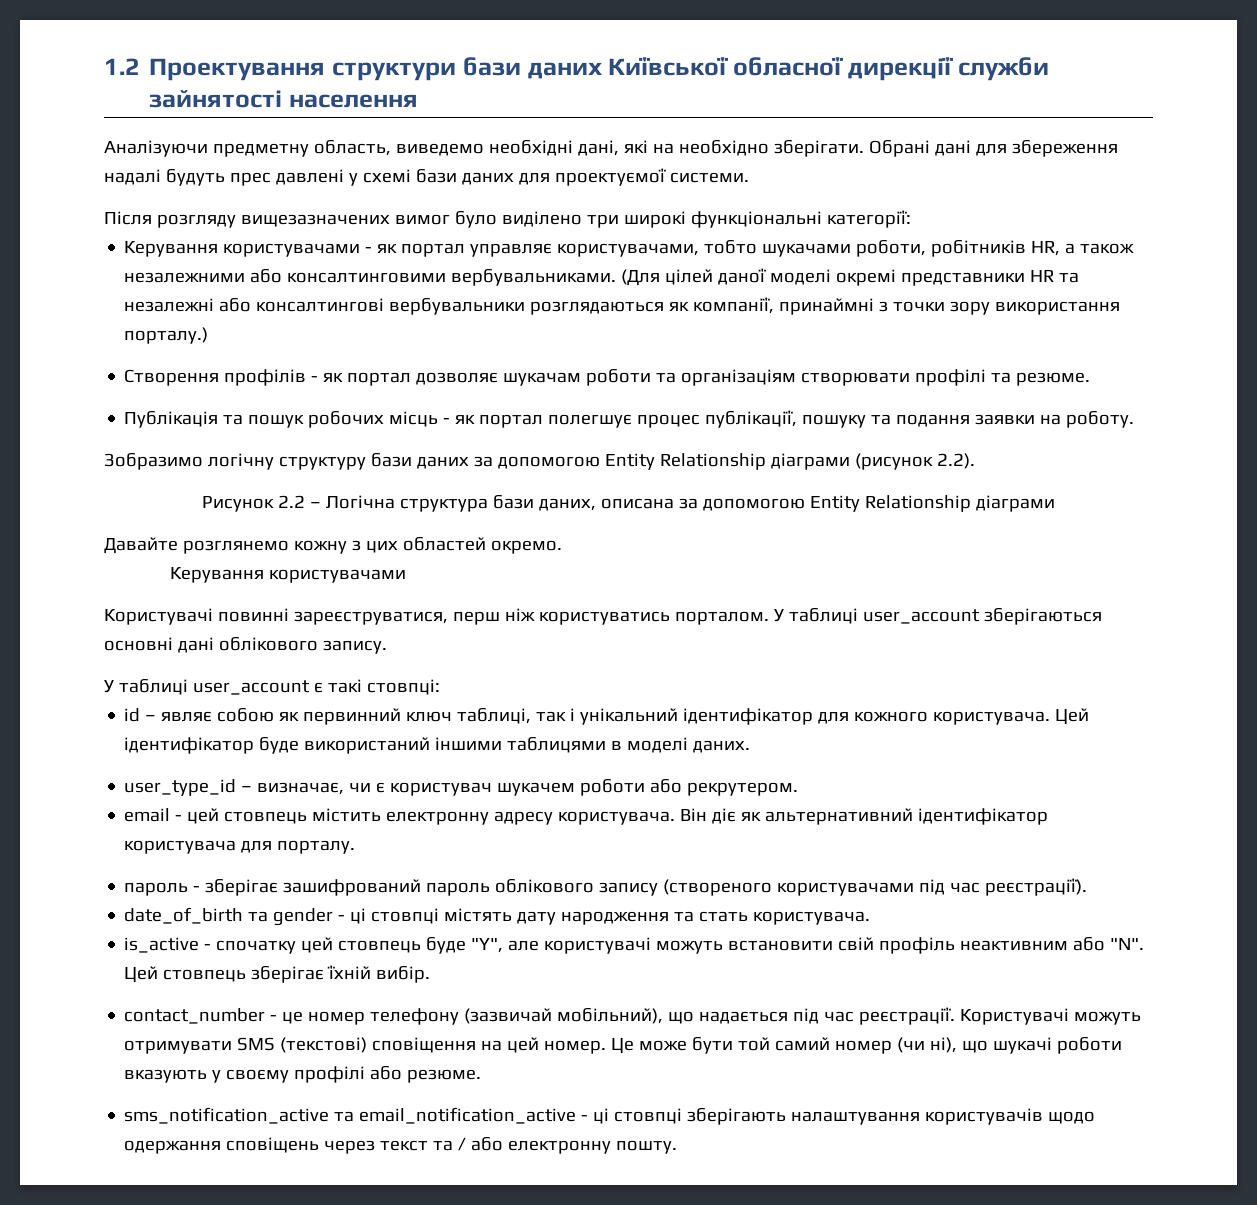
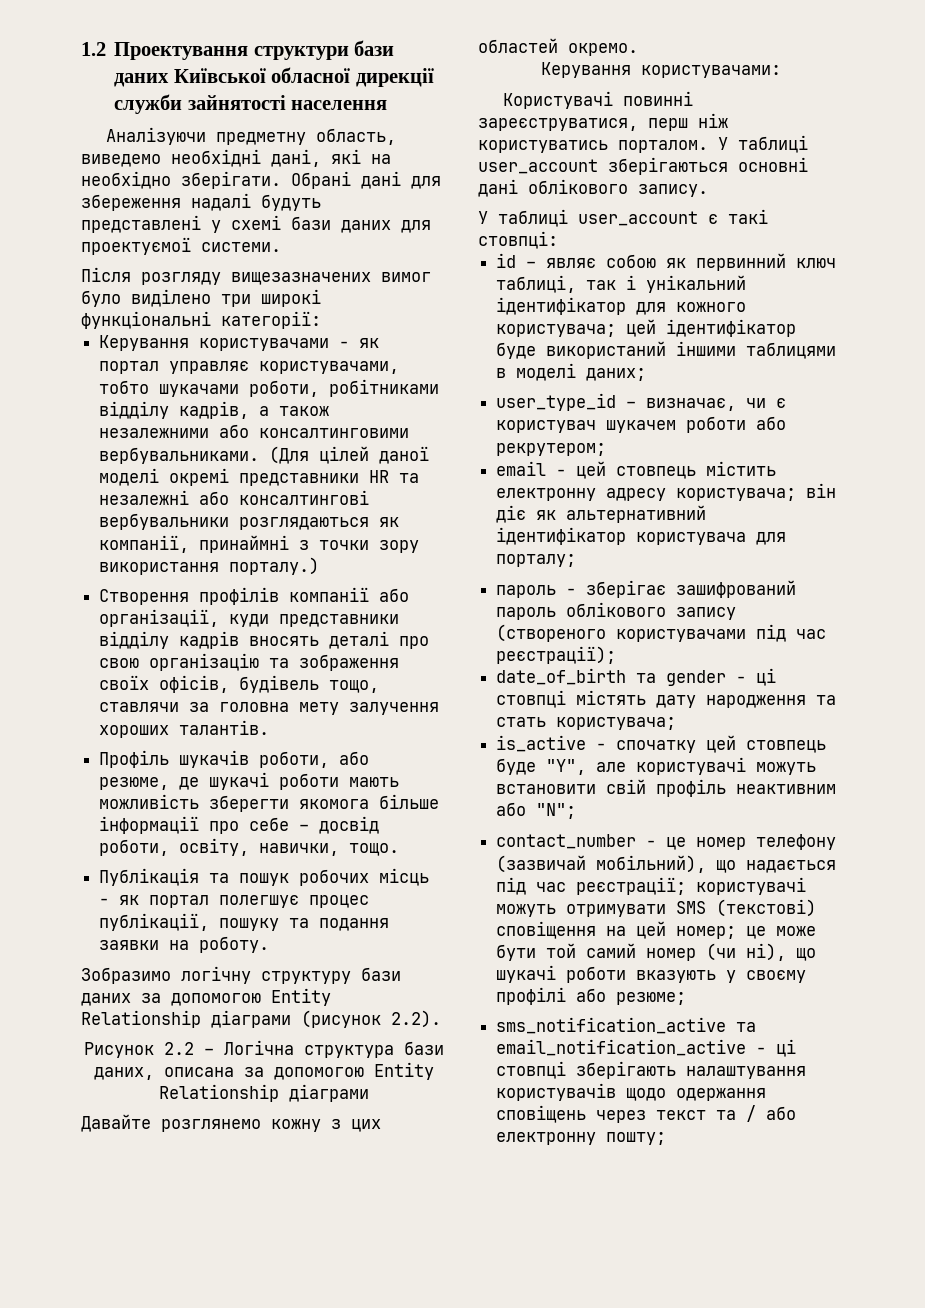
- Обрані дані для збереження надалі будуть прес давлені у схемі бази даних для проектуємої системи.
+ Обрані дані для збереження надалі будуть представлені у схемі бази даних для проектуємої системи.
- Керування користувачами - як портал управляє користувачами, тобто шукачами роботи, робітників HR, а також незалежними або консалтинговими вербувальниками.
+ Керування користувачами - як портал управляє користувачами, тобто шукачами роботи, робітниками відділу кадрів, а також незалежними або консалтинговими вербувальниками.
- Створення профілів - як портал дозволяє шукачам роботи та організаціям створювати профілі та резюме.
+ Створення профілів компанії або організації, куди представники відділу кадрів вносять деталі про свою організацію та зображення своїх офісів, будівель тощо, ставлячи за головна мету залучення хороших талантів.
+ Профіль шукачів роботи, або резюме, де шукачі роботи мають можливість зберегти якомога більше інформації про себе – досвід роботи, освіту, навички, тощо.
  Давайте розглянемо кожну з цих областей окремо.
- Керування користувачами
+ Керування користувачами:
- id – являє собою як первинний ключ таблиці, так і унікальний ідентифікатор для кожного користувача. Цей ідентифікатор буде використаний іншими таблицями в моделі даних.
+ id – являє собою як первинний ключ таблиці, так і унікальний ідентифікатор для кожного користувача; цей ідентифікатор буде використаний іншими таблицями в моделі даних;
- user_type_id – визначає, чи є користувач шукачем роботи або рекрутером.
+ user_type_id – визначає, чи є користувач шукачем роботи або рекрутером;
- email - цей стовпець містить електронну адресу користувача. Він діє як альтернативний ідентифікатор користувача для порталу.
+ email - цей стовпець містить електронну адресу користувача; він діє як альтернативний ідентифікатор користувача для порталу;
- пароль - зберігає зашифрований пароль облікового запису (створеного користувачами під час реєстрації).
+ пароль - зберігає зашифрований пароль облікового запису (створеного користувачами під час реєстрації);
- date_of_birth та gender - ці стовпці містять дату народження та стать користувача.
+ date_of_birth та gender - ці стовпці містять дату народження та стать користувача;
- is_active - спочатку цей стовпець буде "Y", але користувачі можуть встановити свій профіль неактивним або "N". Цей стовпець зберігає їхній вибір.
+ is_active - спочатку цей стовпець буде "Y", але користувачі можуть встановити свій профіль неактивним або "N";
- contact_number - це номер телефону (зазвичай мобільний), що надається під час реєстрації. Користувачі можуть отримувати SMS (текстові) сповіщення на цей номер. Це може бути той самий номер (чи ні), що шукачі роботи вказують у своєму профілі або резюме.
+ contact_number - це номер телефону (зазвичай мобільний), що надається під час реєстрації; користувачі можуть отримувати SMS (текстові) сповіщення на цей номер; це може бути той самий номер (чи ні), що шукачі роботи вказують у своєму профілі або резюме;
- sms_notification_active та email_notification_active - ці стовпці зберігають налаштування користувачів щодо одержання сповіщень через текст та / або електронну пошту.
+ sms_notification_active та email_notification_active - ці стовпці зберігають налаштування користувачів щодо одержання сповіщень через текст та / або електронну пошту;

